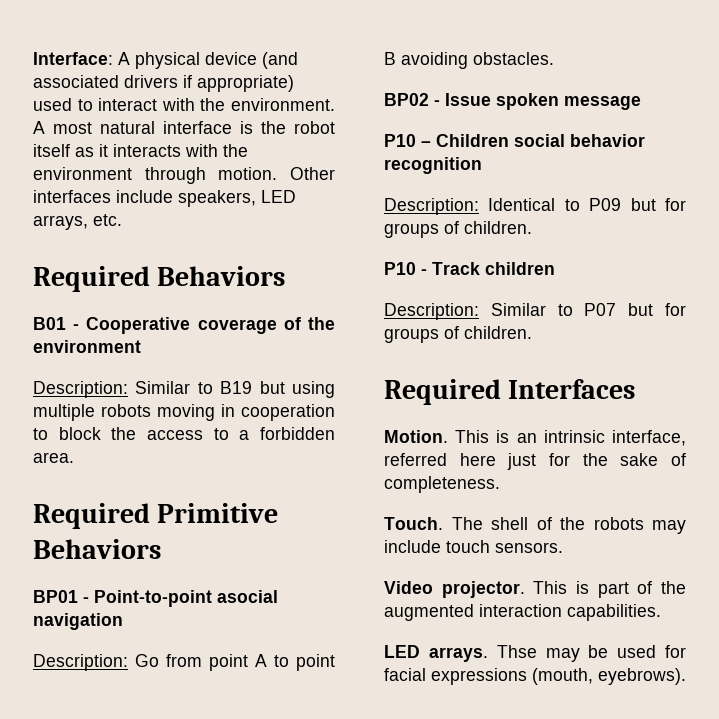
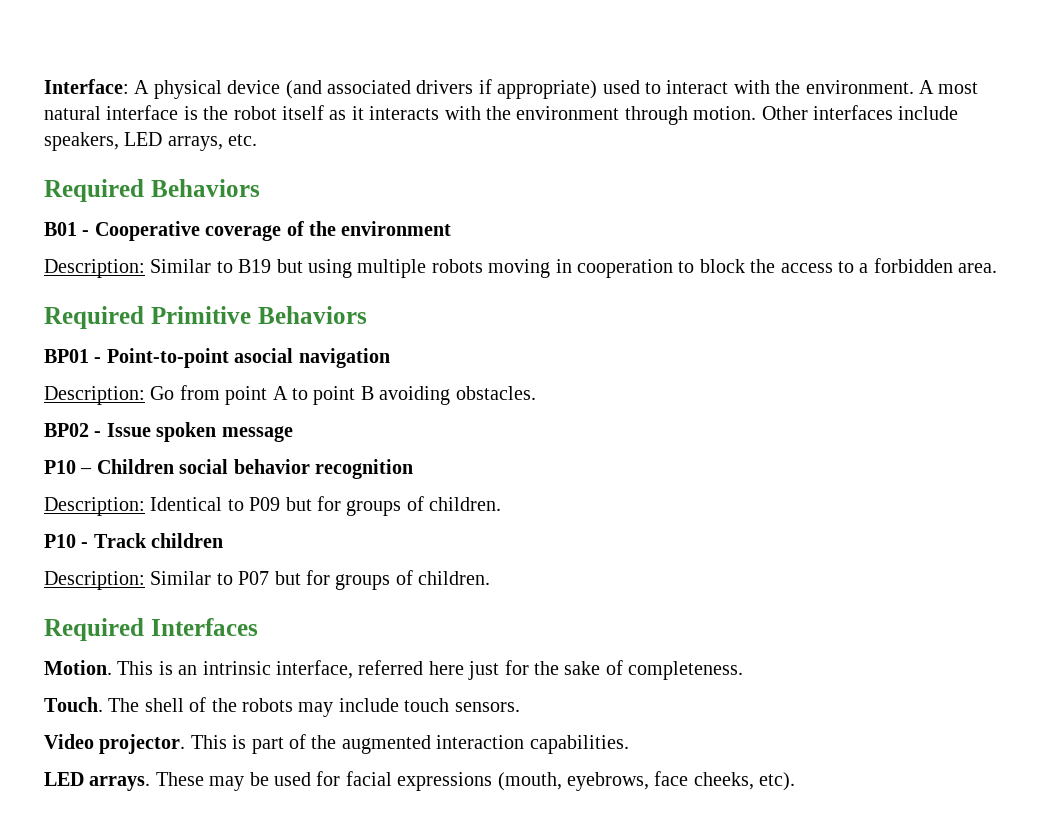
- Thse may be used for facial expressions (mouth, eyebrows).
+ These may be used for facial expressions (mouth, eyebrows, face cheeks, etc).

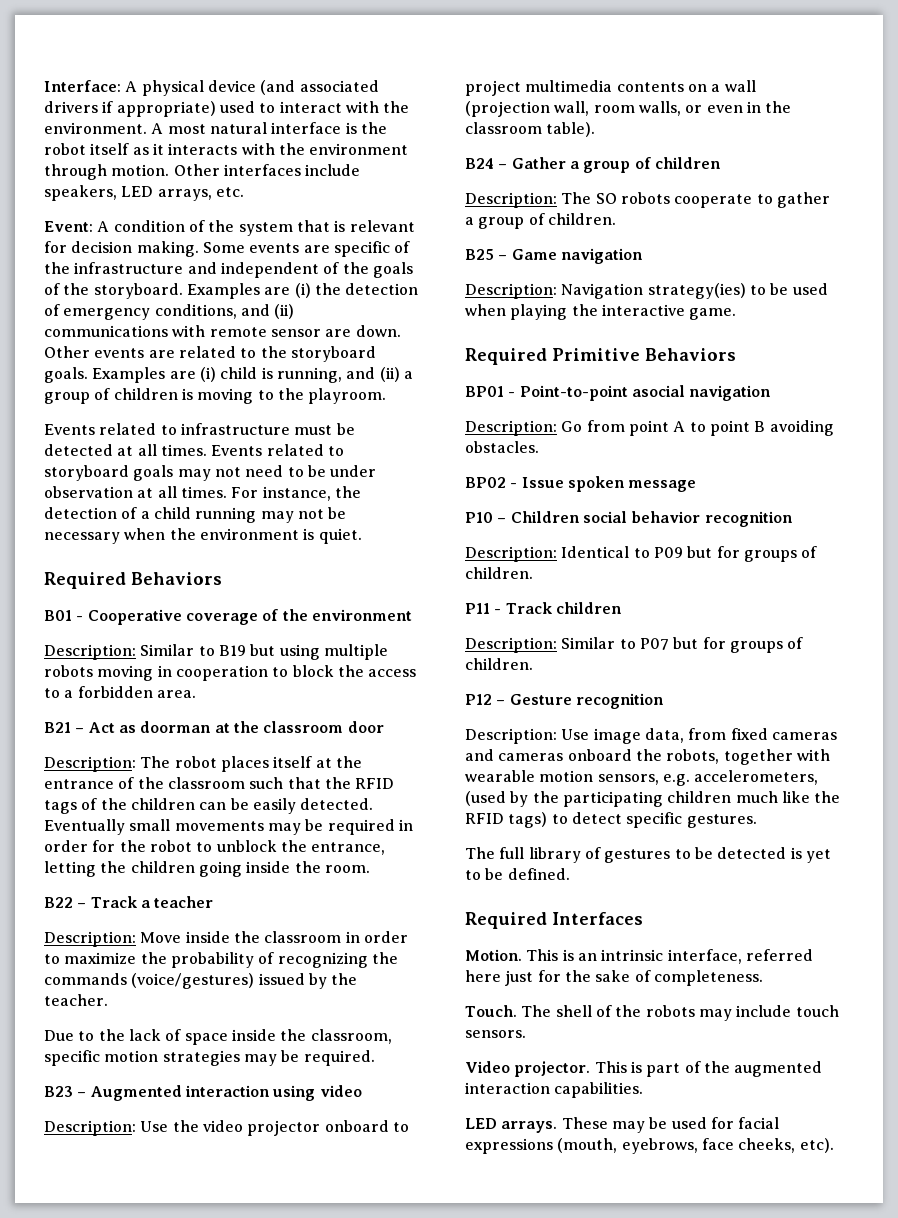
+ Event: A condition of the system that is relevant for decision making. Some events are specific of the infrastructure and independent of the goals of the storyboard. Examples are (i) the detection of emergency conditions, and (ii) communications with remote sensor are down. Other events are related to the storyboard goals. Examples are (i) child is running, and (ii) a group of children is moving to the playroom.
+ Events related to infrastructure must be detected at all times. Events related to storyboard goals may not need to be under observation at all times. For instance, the detection of a child running may not be necessary when the environment is quiet.
+ B21 – Act as doorman at the classroom door
+ Description: The robot places itself at the entrance of the classroom such that the RFID tags of the children can be easily detected. Eventually small movements may be required in order for the robot to unblock the entrance, letting the children going inside the room.
+ B22 – Track a teacher
+ Description: Move inside the classroom in order to maximize the probability of recognizing the commands (voice/gestures) issued by the teacher.
+ Due to the lack of space inside the classroom, specific motion strategies may be required.
+ B23 – Augmented interaction using video
+ Description: Use the video projector onboard to project multimedia contents on a wall (projection wall, room walls, or even in the classroom table).
+ B24 – Gather a group of children
+ Description: The SO robots cooperate to gather a group of children.
+ B25 – Game navigation
+ Description: Navigation strategy(ies) to be used when playing the interactive game.
- P10 - Track children
+ P11 - Track children
+ P12 – Gesture recognition
+ Description: Use image data, from fixed cameras and cameras onboard the robots, together with wearable motion sensors, e.g. accelerometers, (used by the participating children much like the RFID tags) to detect specific gestures.
+ The full library of gestures to be detected is yet to be defined.

